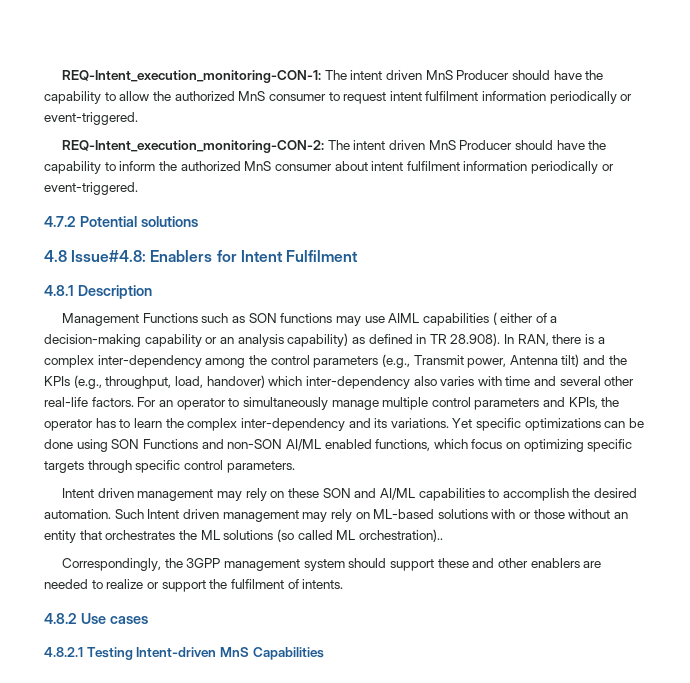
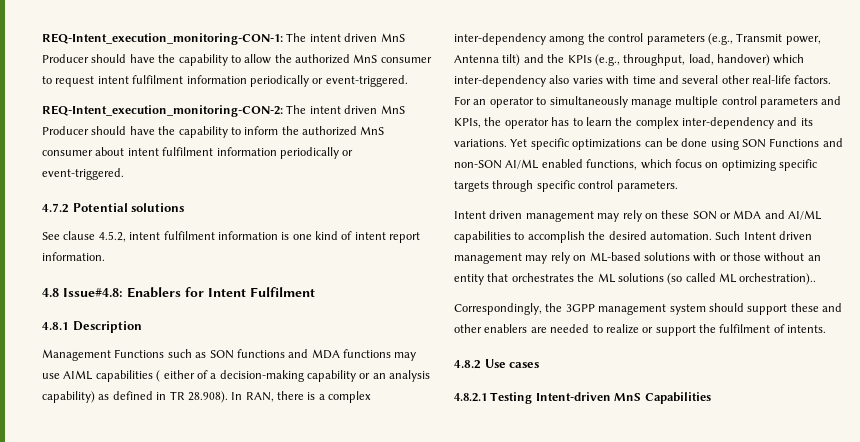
+ See clause 4.5.2, intent fulfilment information is one kind of intent report information.
- Management Functions such as SON functions may use AIML capabilities ( either of a decision-making capability or an analysis capability) as defined in TR 28.908). In RAN, there is a complex inter-dependency among the control parameters (e.g., Transmit power, Antenna tilt) and the KPIs (e.g., throughput, load, handover) which inter-dependency also varies with time and several other real-life factors.
+ Management Functions such as SON functions and MDA functions may use AIML capabilities ( either of a decision-making capability or an analysis capability) as defined in TR 28.908). In RAN, there is a complex inter-dependency among the control parameters (e.g., Transmit power, Antenna tilt) and the KPIs (e.g., throughput, load, handover) which inter-dependency also varies with time and several other real-life factors.
- Intent driven management may rely on these SON and AI/ML capabilities to accomplish the desired automation.
+ Intent driven management may rely on these SON or MDA and AI/ML capabilities to accomplish the desired automation.

